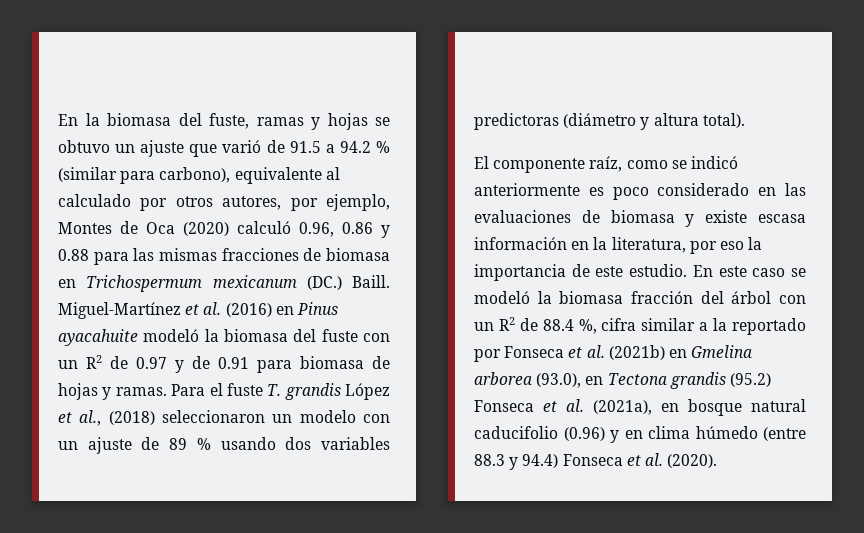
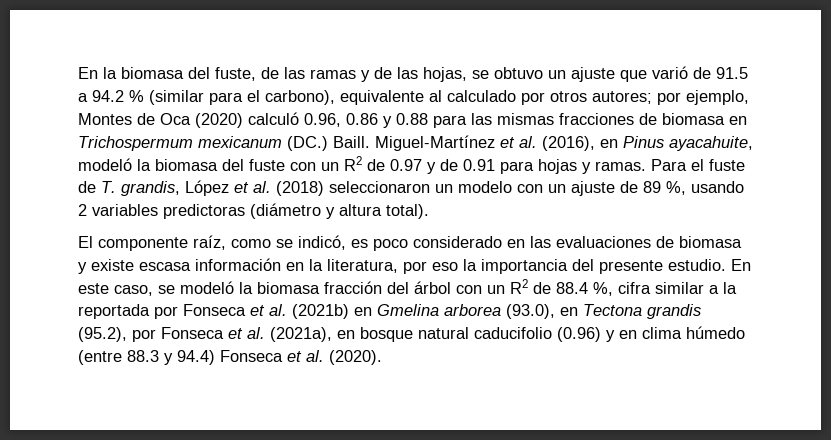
- En la biomasa del fuste, ramas y hojas se obtuvo un ajuste que varió de 91.5 a 94.2 % (similar para carbono), equivalente al calculado por otros autores, por ejemplo, Montes de Oca (2020) calculó 0.96, 0.86 y 0.88 para las mismas fracciones de biomasa en Trichospermum mexicanum (DC.) Baill.
+ En la biomasa del fuste, de las ramas y de las hojas, se obtuvo un ajuste que varió de 91.5 a 94.2 % (similar para el carbono), equivalente al calculado por otros autores; por ejemplo, Montes de Oca (2020) calculó 0.96, 0.86 y 0.88 para las mismas fracciones de biomasa en Trichospermum mexicanum (DC.) Baill.
- Miguel-Martínez et al. (2016) en Pinus ayacahuite modeló la biomasa del fuste con un R2 de 0.97 y de 0.91 para biomasa de hojas y ramas.
+ Miguel-Martínez et al. (2016), en Pinus ayacahuite, modeló la biomasa del fuste con un R2 de 0.97 y de 0.91 para hojas y ramas.
- Para el fuste T. grandis López et al., (2018) seleccionaron un modelo con un ajuste de 89 % usando dos variables predictoras (diámetro y altura total).
+ Para el fuste de T. grandis, López et al. (2018) seleccionaron un modelo con un ajuste de 89 %, usando 2 variables predictoras (diámetro y altura total).
- El componente raíz, como se indicó anteriormente es poco considerado en las evaluaciones de biomasa y existe escasa información en la literatura, por eso la importancia de este estudio.
+ El componente raíz, como se indicó, es poco considerado en las evaluaciones de biomasa y existe escasa información en la literatura, por eso la importancia del presente estudio.
- En este caso se modeló la biomasa fracción del árbol con un R2 de 88.4 %, cifra similar a la reportado por Fonseca et al. (2021b) en Gmelina arborea (93.0), en Tectona grandis (95.2) Fonseca et al. (2021a), en bosque natural caducifolio (0.96) y en clima húmedo (entre 88.3 y 94.4) Fonseca et al. (2020).
+ En este caso, se modeló la biomasa fracción del árbol con un R2 de 88.4 %, cifra similar a la reportada por Fonseca et al. (2021b) en Gmelina arborea (93.0), en Tectona grandis (95.2), por Fonseca et al. (2021a), en bosque natural caducifolio (0.96) y en clima húmedo (entre 88.3 y 94.4) Fonseca et al. (2020).

